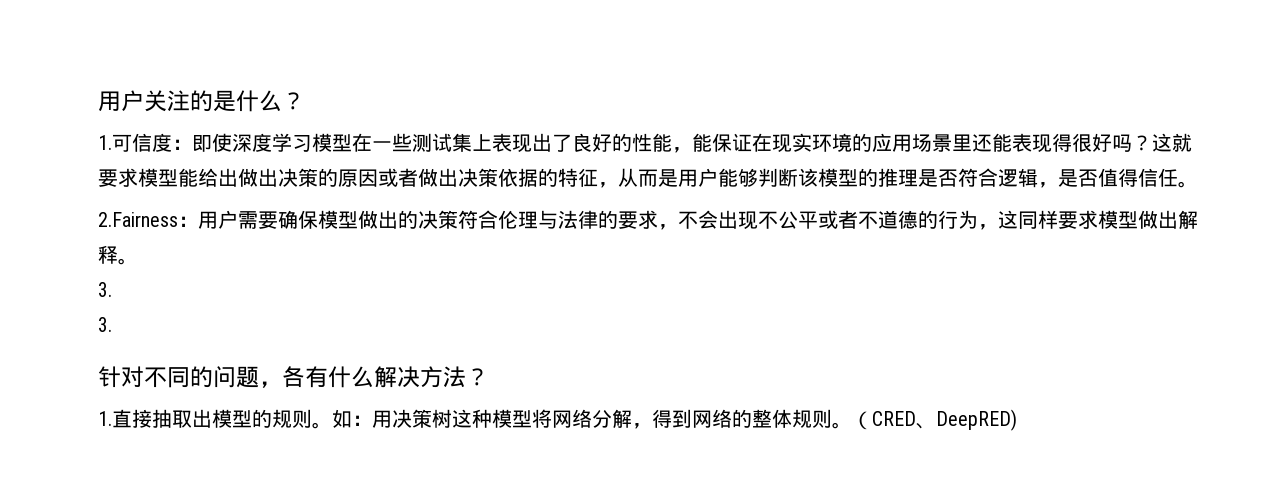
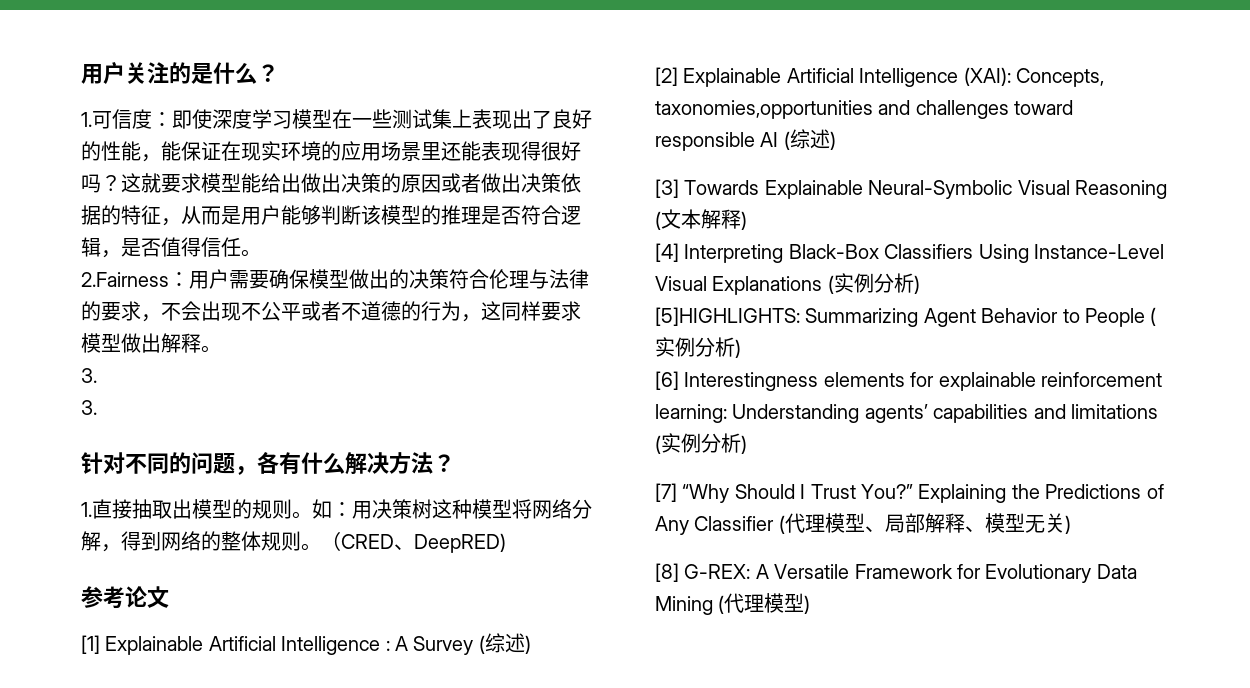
+ 参考论文
+ [1] Explainable Artificial Intelligence : A Survey (综述)
+ [2] Explainable Artificial Intelligence (XAI): Concepts, taxonomies,opportunities and challenges toward responsible AI (综述)
+ [3] Towards Explainable Neural-Symbolic Visual Reasoning (文本解释)
+ [4] Interpreting Black-Box Classifiers Using Instance-Level Visual Explanations (实例分析)
+ [5]HIGHLIGHTS: Summarizing Agent Behavior to People (实例分析)
+ [6] Interestingness elements for explainable reinforcement learning: Understanding agents’ capabilities and limitations (实例分析)
+ [7] “Why Should I Trust You?” Explaining the Predictions of Any Classifier (代理模型、局部解释、模型无关)
+ [8] G-REX: A Versatile Framework for Evolutionary Data Mining (代理模型)

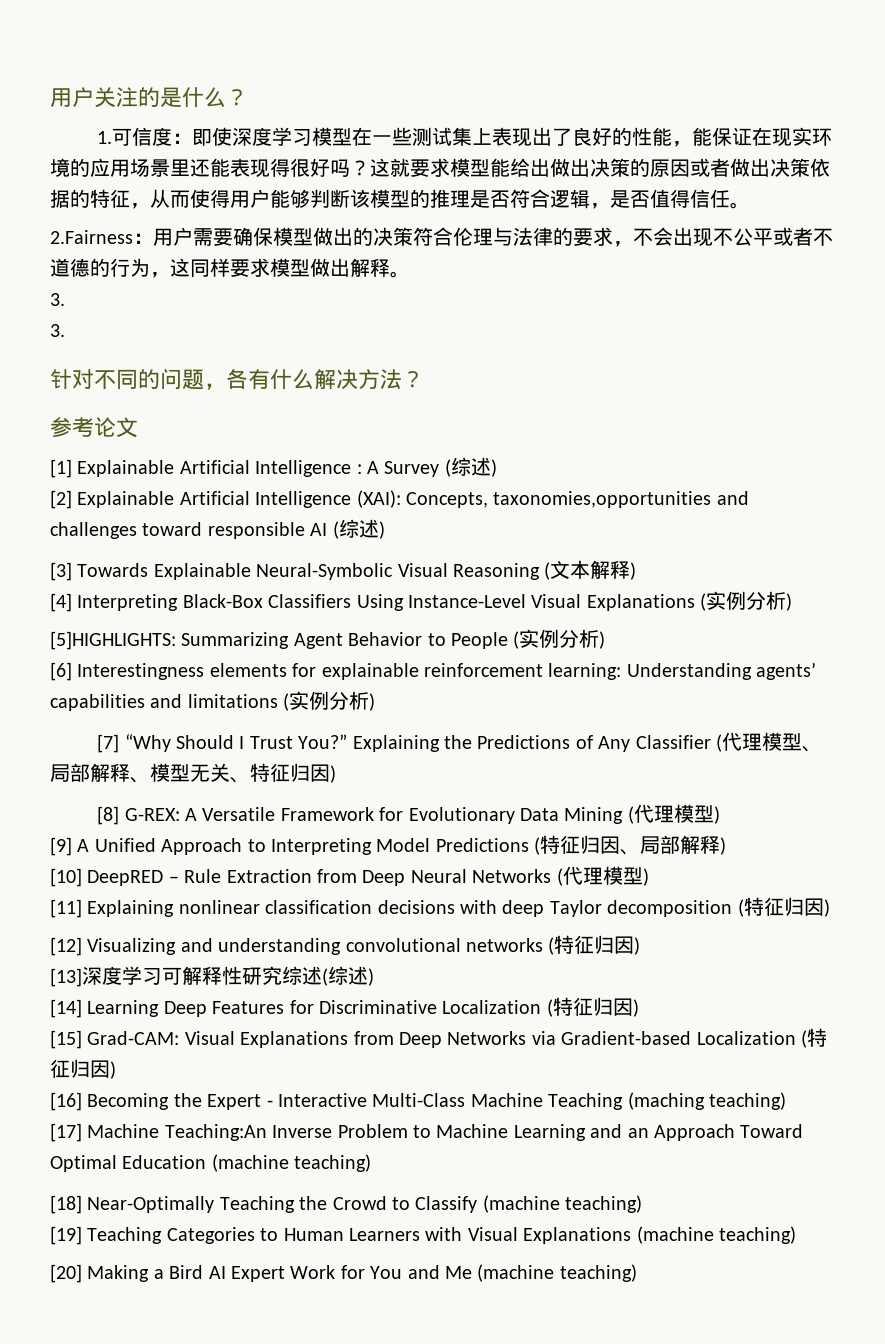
- 这就要求模型能给出做出决策的原因或者做出决策依据的特征，从而是用户能够判断该模型的推理是否符合逻辑，是否值得信任。
+ 这就要求模型能给出做出决策的原因或者做出决策依据的特征，从而使得用户能够判断该模型的推理是否符合逻辑，是否值得信任。
- 1.直接抽取出模型的规则。如：用决策树这种模型将网络分解，得到网络的整体规则。（CRED、DeepRED)
- Explaining the Predictions of Any Classifier (代理模型、局部解释、模型无关)
+ Explaining the Predictions of Any Classifier (代理模型、局部解释、模型无关、特征归因)
+ [9] A Unified Approach to Interpreting Model Predictions (特征归因、局部解释)
+ [10] DeepRED – Rule Extraction from Deep Neural Networks (代理模型)
+ [11] Explaining nonlinear classification decisions with deep Taylor decomposition (特征归因)
+ [12] Visualizing and understanding convolutional networks (特征归因)
+ [13]深度学习可解释性研究综述(综述)
+ [14] Learning Deep Features for Discriminative Localization (特征归因)
+ [15] Grad-CAM: Visual Explanations from Deep Networks via Gradient-based Localization (特征归因)
+ [16] Becoming the Expert - Interactive Multi-Class Machine Teaching (maching teaching)
+ [17] Machine Teaching:An Inverse Problem to Machine Learning and an Approach Toward Optimal Education (machine teaching)
+ [18] Near-Optimally Teaching the Crowd to Classify (machine teaching)
+ [19] Teaching Categories to Human Learners with Visual Explanations (machine teaching)
+ [20] Making a Bird AI Expert Work for You and Me (machine teaching)

